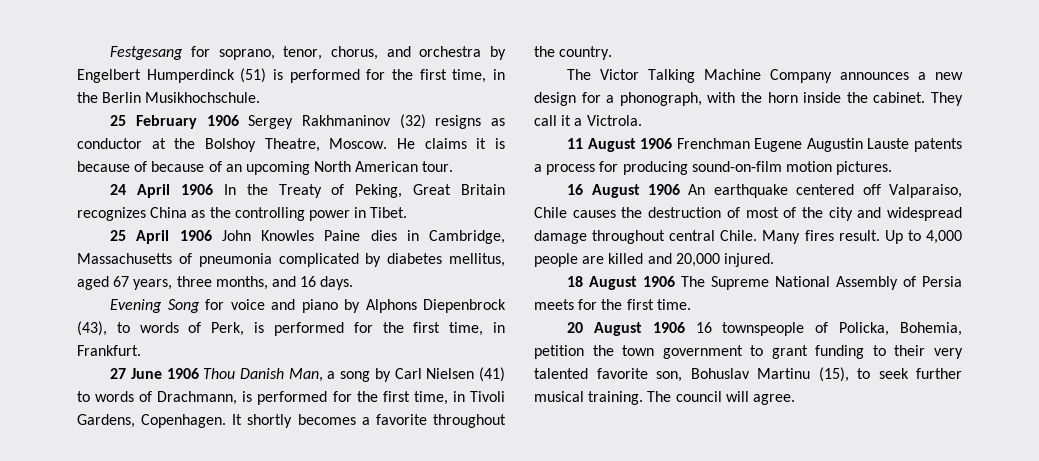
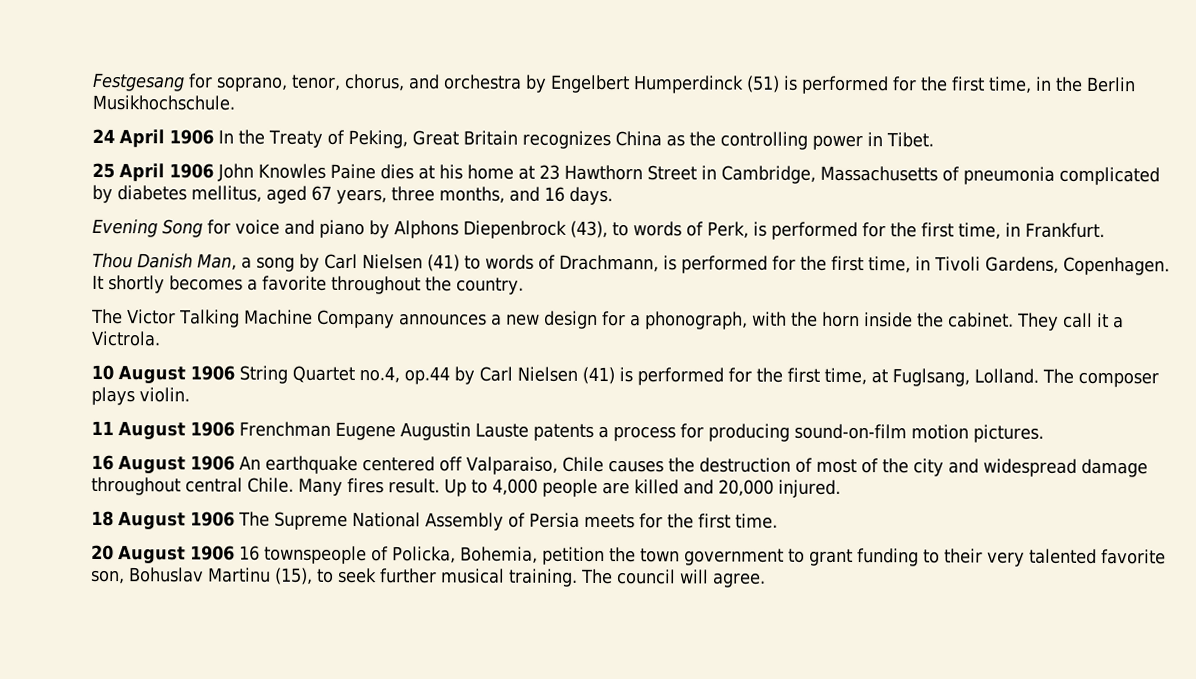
- 25 February 1906 Sergey Rakhmaninov (32) resigns as conductor at the Bolshoy Theatre, Moscow. He claims it is because of because of an upcoming North American tour.
- 25 April 1906 John Knowles Paine dies in Cambridge, Massachusetts of pneumonia complicated by diabetes mellitus, aged 67 years, three months, and 16 days.
+ 25 April 1906 John Knowles Paine dies at his home at 23 Hawthorn Street in Cambridge, Massachusetts of pneumonia complicated by diabetes mellitus, aged 67 years, three months, and 16 days.
- 27 June 1906 Thou Danish Man, a song by Carl Nielsen (41) to words of Drachmann, is performed for the first time, in Tivoli Gardens, Copenhagen.
+ Thou Danish Man, a song by Carl Nielsen (41) to words of Drachmann, is performed for the first time, in Tivoli Gardens, Copenhagen.
+ 10 August 1906 String Quartet no.4, op.44 by Carl Nielsen (41) is performed for the first time, at Fuglsang, Lolland. The composer plays violin.

